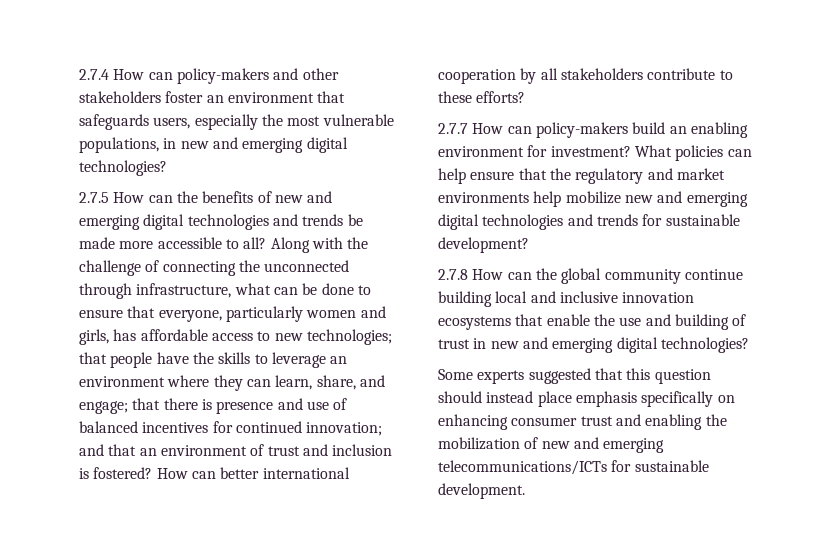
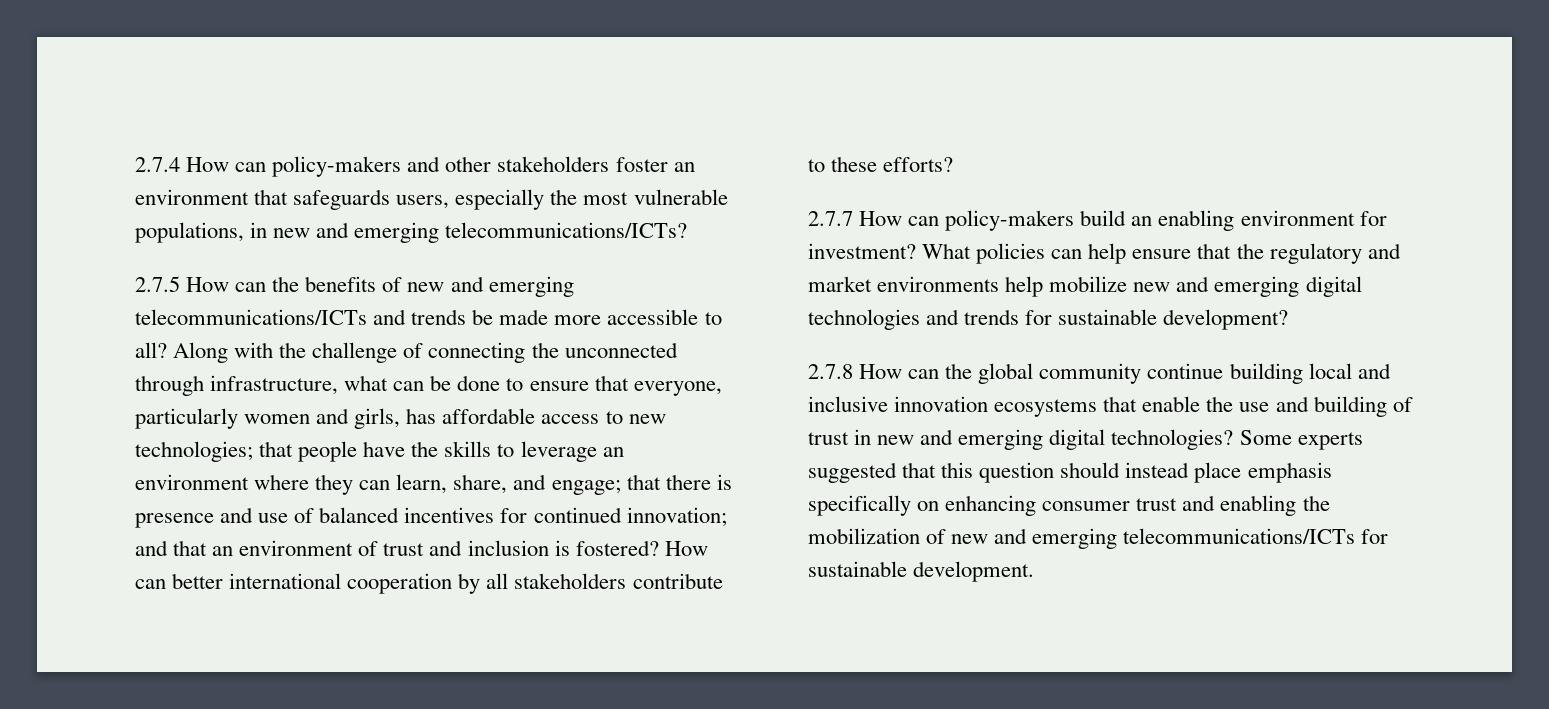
- 2.7.4 How can policy-makers and other stakeholders foster an environment that safeguards users, especially the most vulnerable populations, in new and emerging digital technologies?
+ 2.7.4 How can policy-makers and other stakeholders foster an environment that safeguards users, especially the most vulnerable populations, in new and emerging telecommunications/ICTs?
- 2.7.5 How can the benefits of new and emerging digital technologies and trends be made more accessible to all?
+ 2.7.5 How can the benefits of new and emerging telecommunications/ICTs and trends be made more accessible to all?
- 2.7.8 How can the global community continue building local and inclusive innovation ecosystems that enable the use and building of trust in new and emerging digital technologies?
- Some experts suggested that this question should instead place emphasis specifically on enhancing consumer trust and enabling the mobilization of new and emerging telecommunications/ICTs for sustainable development.
+ 2.7.8 How can the global community continue building local and inclusive innovation ecosystems that enable the use and building of trust in new and emerging digital technologies? Some experts suggested that this question should instead place emphasis specifically on enhancing consumer trust and enabling the mobilization of new and emerging telecommunications/ICTs for sustainable development.

